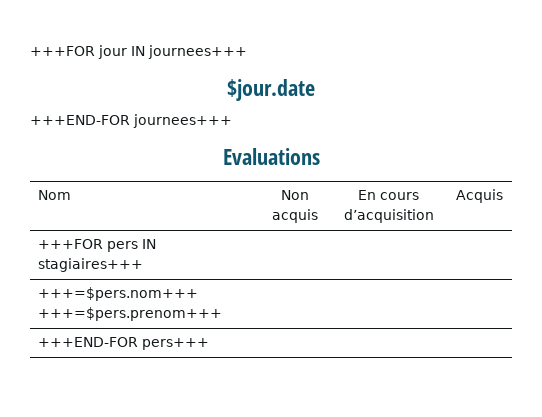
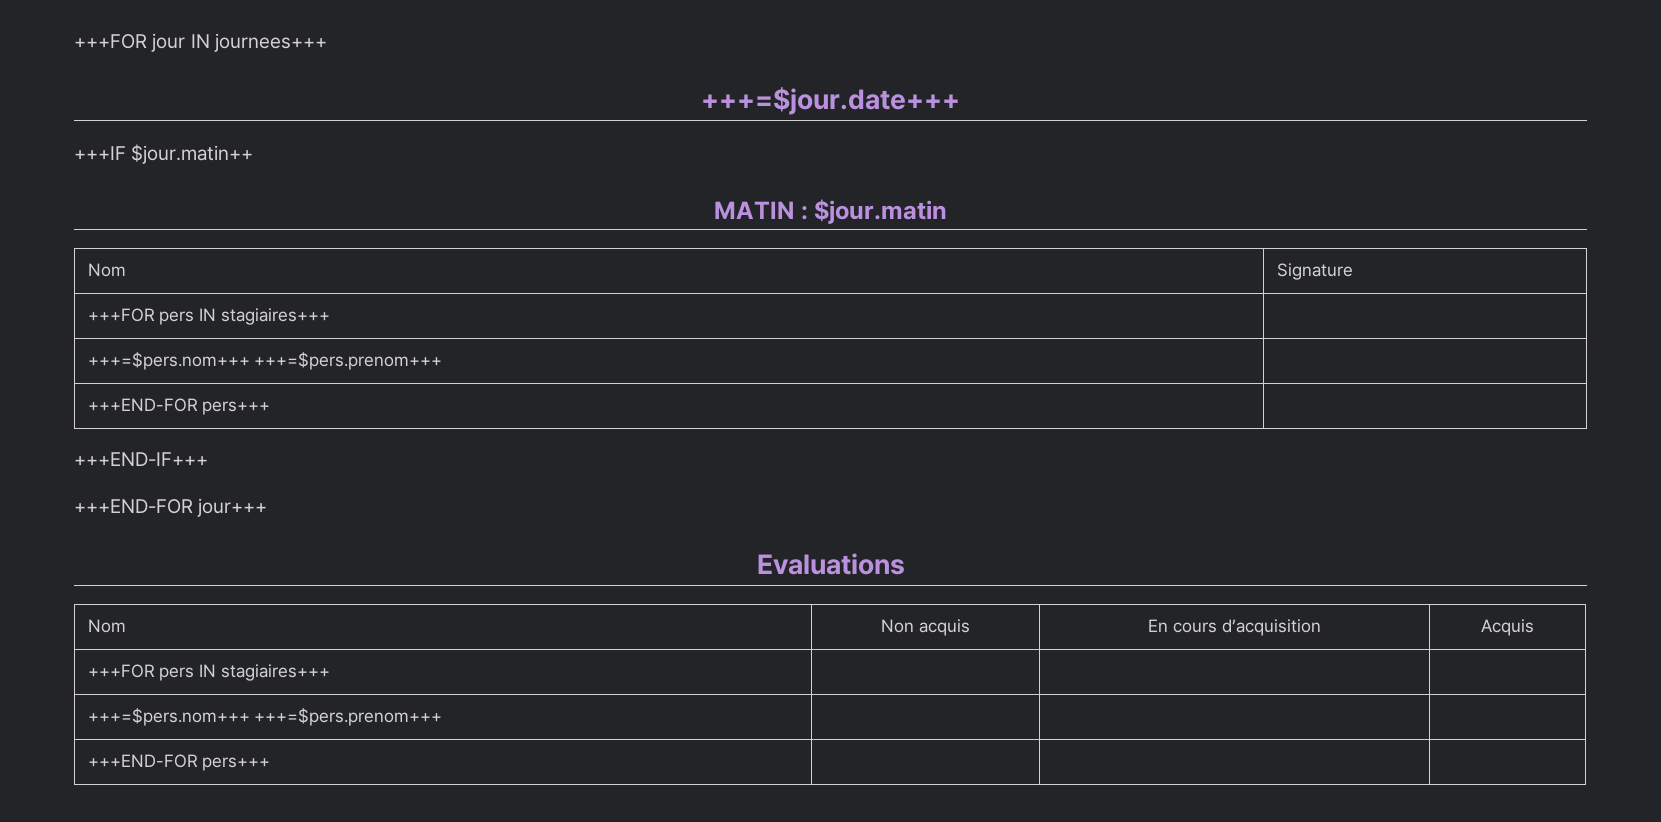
- $jour.date
- +++END-FOR journees+++
+ +++=$jour.date+++
+ +++IF $jour.matin++
+ MATIN : $jour.matin
+ Nom | Signature
+ +++FOR pers IN stagiaires+++ |
+ +++=$pers.nom+++ +++=$pers.prenom+++ |
+ +++END-FOR pers+++ |
+ +++END-IF+++
+ +++END-FOR jour+++

